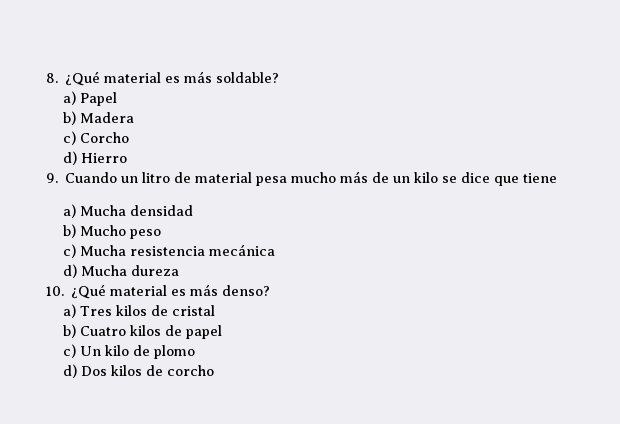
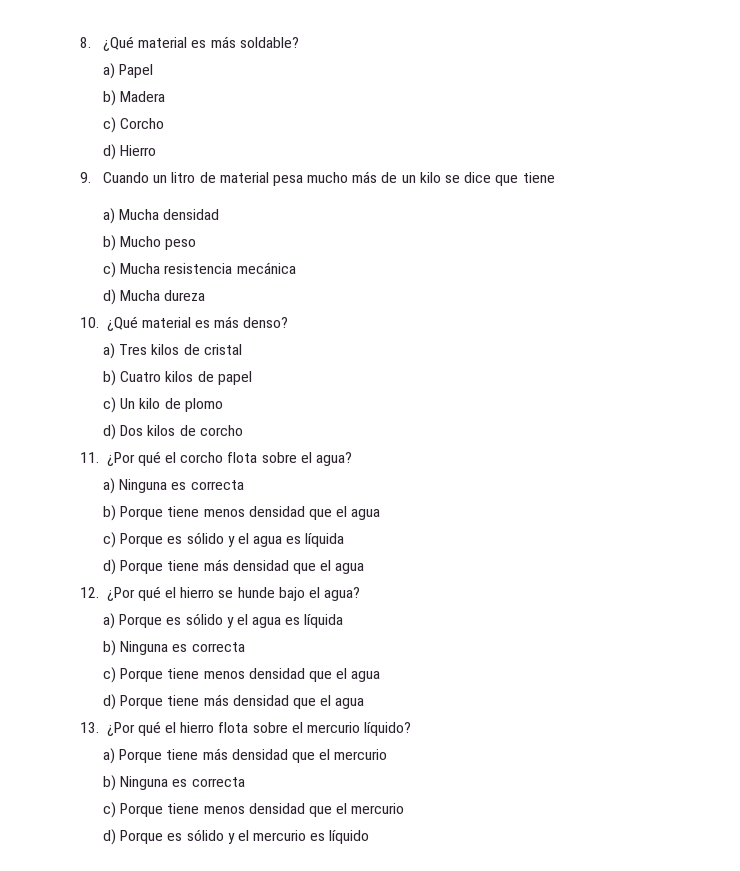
+ 11. ¿Por qué el corcho flota sobre el agua?
+ a) Ninguna es correcta
+ b) Porque tiene menos densidad que el agua
+ c) Porque es sólido y el agua es líquida
+ d) Porque tiene más densidad que el agua
+ 12. ¿Por qué el hierro se hunde bajo el agua?
+ a) Porque es sólido y el agua es líquida
+ b) Ninguna es correcta
+ c) Porque tiene menos densidad que el agua
+ d) Porque tiene más densidad que el agua
+ 13. ¿Por qué el hierro flota sobre el mercurio líquido?
+ a) Porque tiene más densidad que el mercurio
+ b) Ninguna es correcta
+ c) Porque tiene menos densidad que el mercurio
+ d) Porque es sólido y el mercurio es líquido

